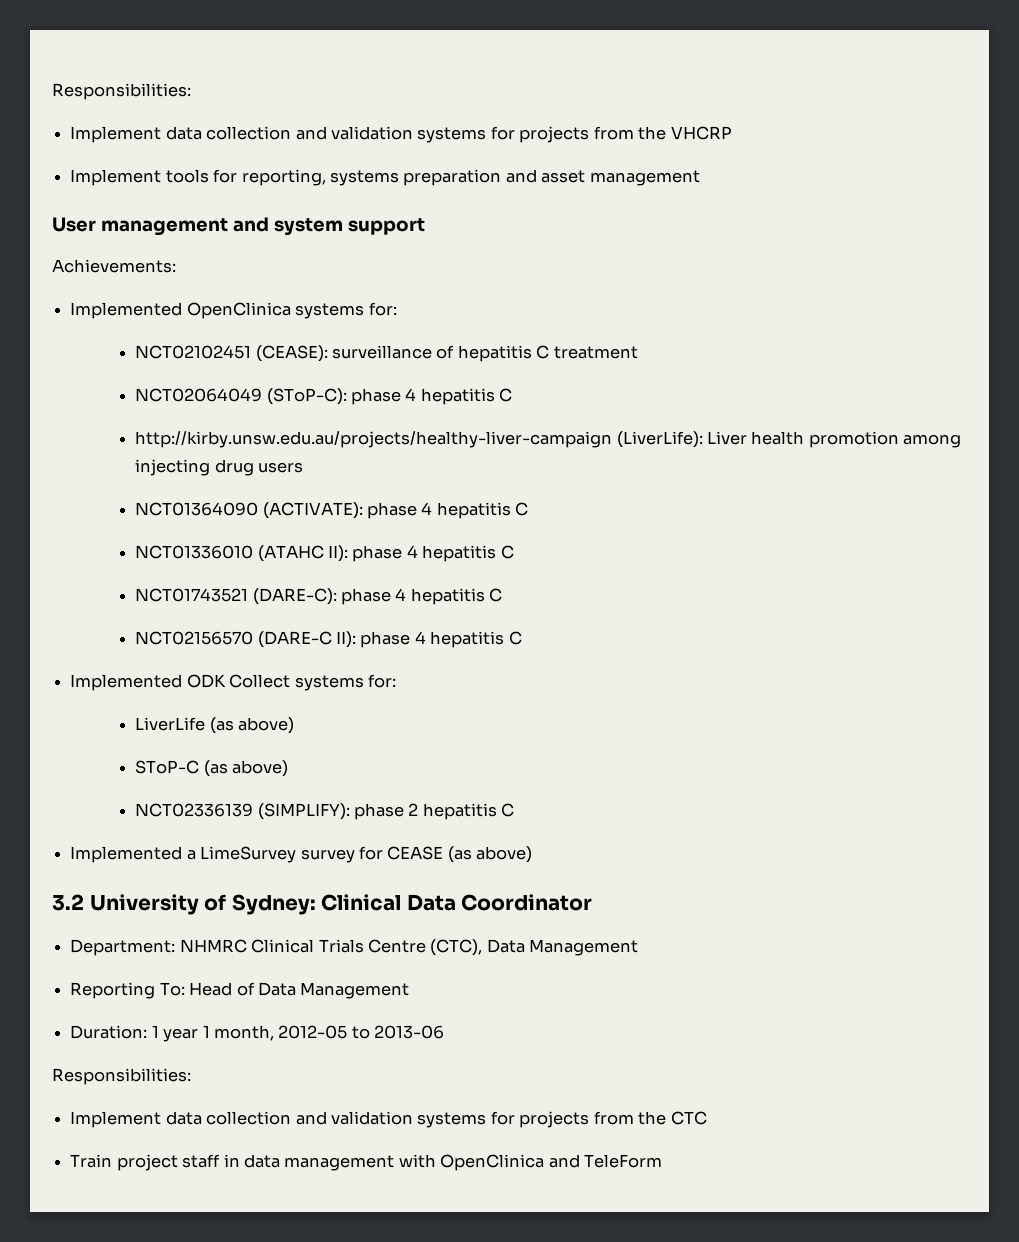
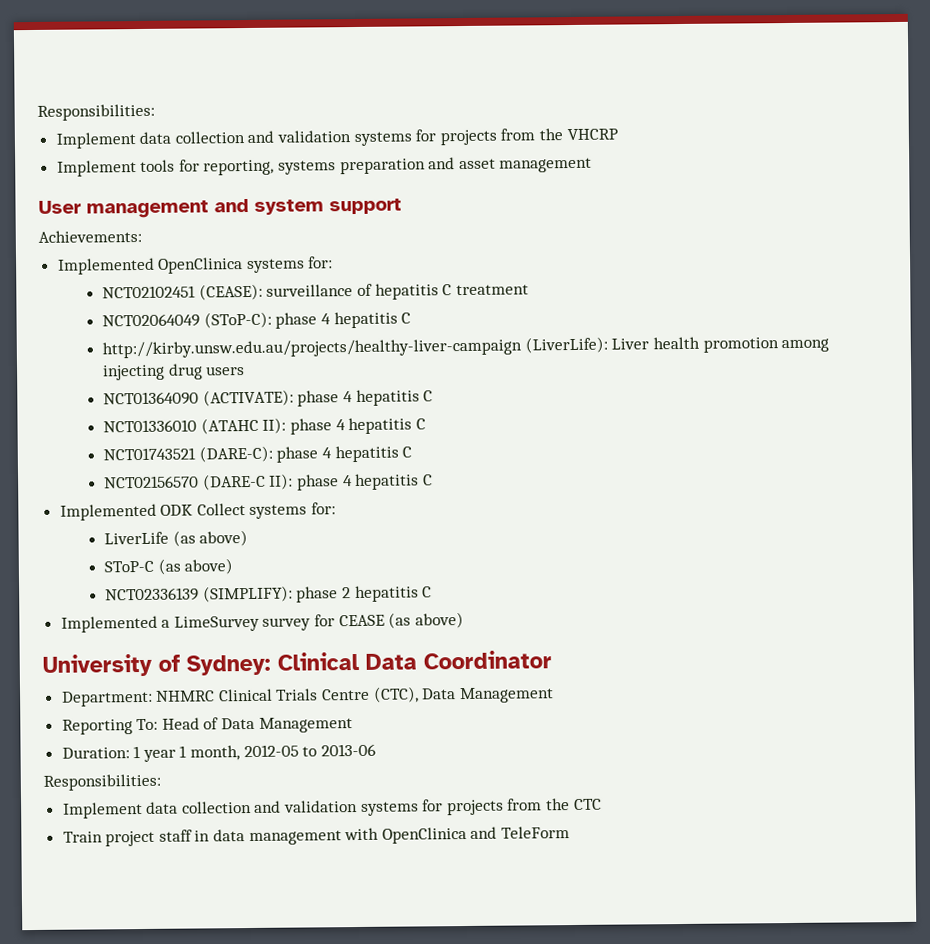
- 3.2 University of Sydney: Clinical Data Coordinator
+ University of Sydney: Clinical Data Coordinator

